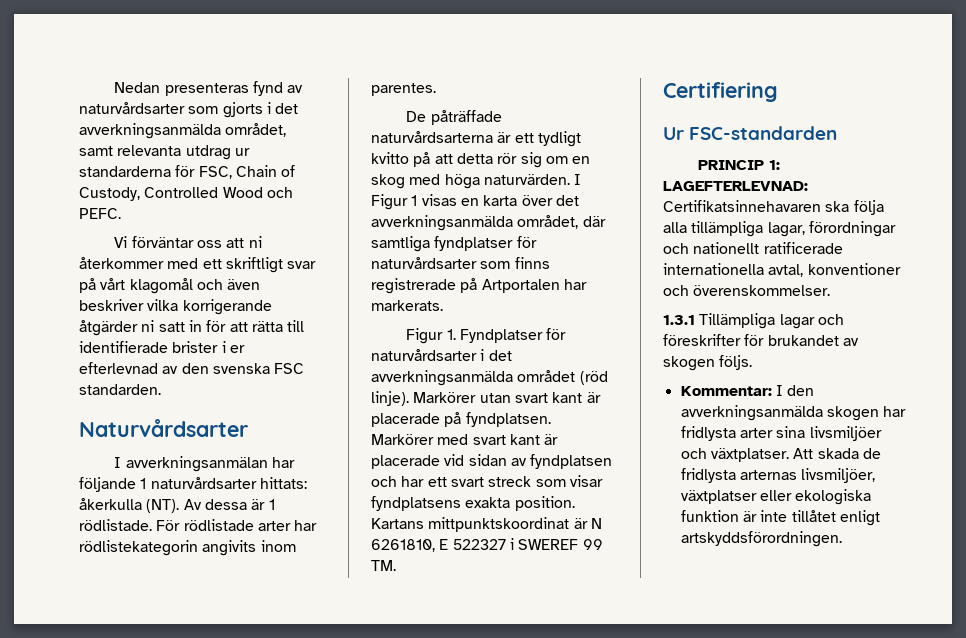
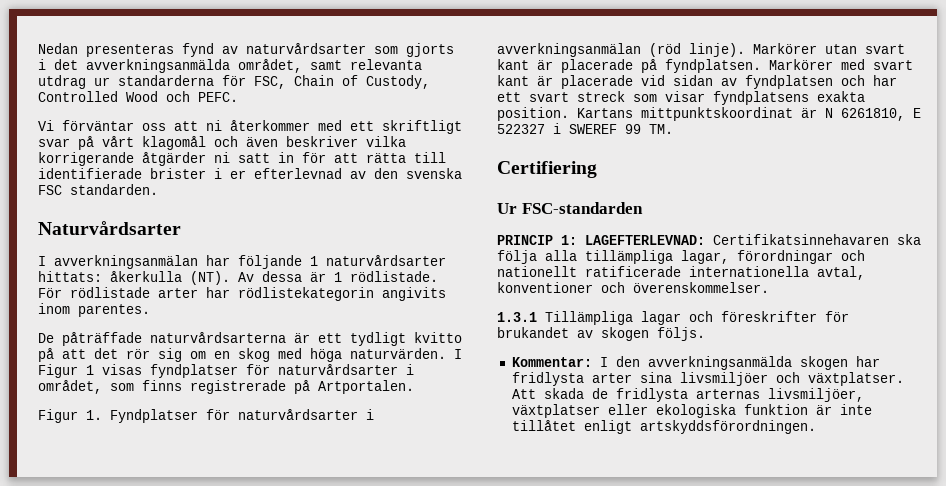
- De påträffade naturvårdsarterna är ett tydligt kvitto på att detta rör sig om en skog med höga naturvärden.
+ De påträffade naturvårdsarterna är ett tydligt kvitto på att det rör sig om en skog med höga naturvärden.
- I Figur 1 visas en karta över det avverkningsanmälda området, där samtliga fyndplatser för naturvårdsarter som finns registrerade på Artportalen har markerats.
+ I Figur 1 visas fyndplatser för naturvårdsarter i området, som finns registrerade på Artportalen.
- Figur 1. Fyndplatser för naturvårdsarter i det avverkningsanmälda området (röd linje).
+ Figur 1. Fyndplatser för naturvårdsarter i avverkningsanmälan (röd linje).

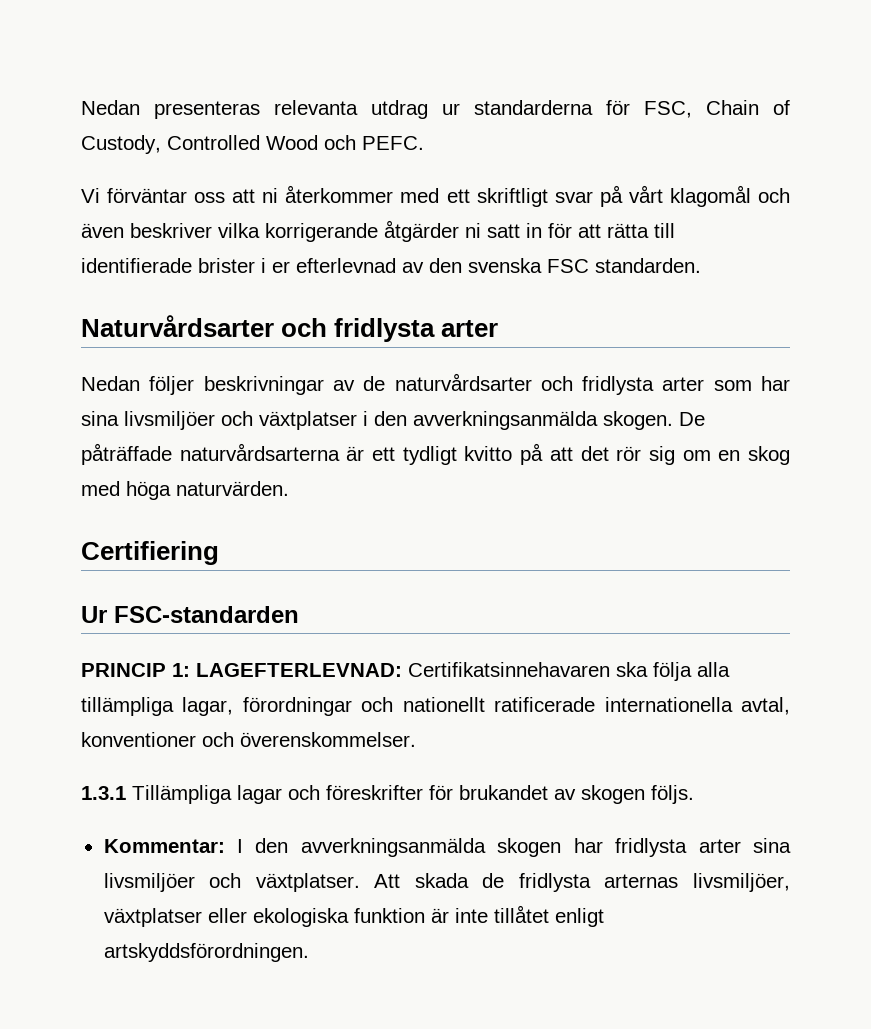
- Nedan presenteras fynd av naturvårdsarter som gjorts i det avverkningsanmälda området, samt relevanta utdrag ur standarderna för FSC, Chain of Custody, Controlled Wood och PEFC.
+ Nedan presenteras relevanta utdrag ur standarderna för FSC, Chain of Custody, Controlled Wood och PEFC.
- Naturvårdsarter
- I avverkningsanmälan har följande 1 naturvårdsarter hittats: åkerkulla (NT). Av dessa är 1 rödlistade. För rödlistade arter har rödlistekategorin angivits inom parentes.
- De påträffade naturvårdsarterna är ett tydligt kvitto på att det rör sig om en skog med höga naturvärden. I Figur 1 visas fyndplatser för naturvårdsarter i området, som finns registrerade på Artportalen.
- Figur 1. Fyndplatser för naturvårdsarter i avverkningsanmälan (röd linje). Markörer utan svart kant är placerade på fyndplatsen. Markörer med svart kant är placerade vid sidan av fyndplatsen och har ett svart streck som visar fyndplatsens exakta position. Kartans mittpunktskoordinat är N 6261810, E 522327 i SWEREF 99 TM.
+ Naturvårdsarter och fridlysta arter
+ Nedan följer beskrivningar av de naturvårdsarter och fridlysta arter som har sina livsmiljöer och växtplatser i den avverkningsanmälda skogen. De påträffade naturvårdsarterna är ett tydligt kvitto på att det rör sig om en skog med höga naturvärden.

